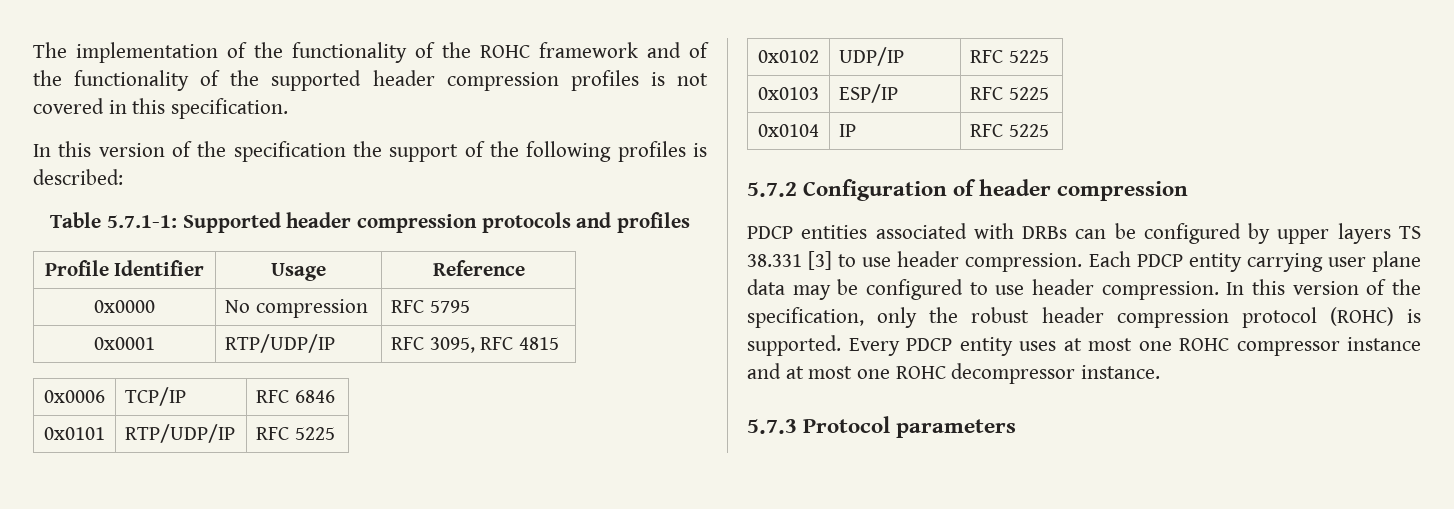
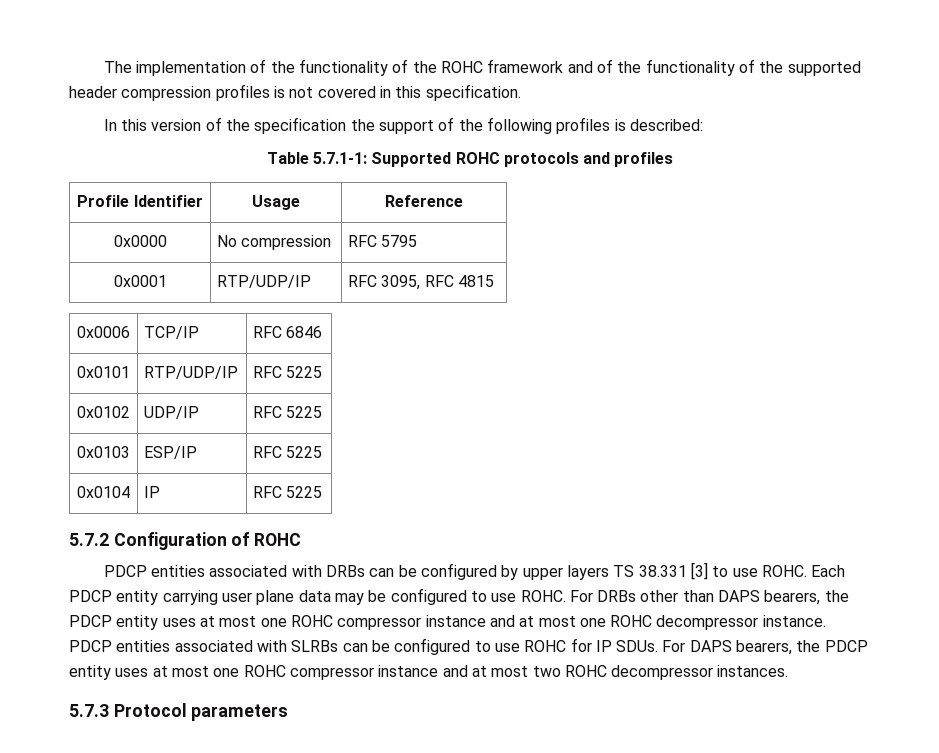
- Table 5.7.1-1: Supported header compression protocols and profiles
+ Table 5.7.1-1: Supported ROHC protocols and profiles
- 5.7.2 Configuration of header compression
+ 5.7.2 Configuration of ROHC
- PDCP entities associated with DRBs can be configured by upper layers TS 38.331 [3] to use header compression.
+ PDCP entities associated with DRBs can be configured by upper layers TS 38.331 [3] to use ROHC.
- Each PDCP entity carrying user plane data may be configured to use header compression. In this version of the specification, only the robust header compression protocol (ROHC) is supported. Every PDCP entity uses at most one ROHC compressor instance and at most one ROHC decompressor instance.
+ Each PDCP entity carrying user plane data may be configured to use ROHC. For DRBs other than DAPS bearers, the PDCP entity uses at most one ROHC compressor instance and at most one ROHC decompressor instance. PDCP entities associated with SLRBs can be configured to use ROHC for IP SDUs. For DAPS bearers, the PDCP entity uses at most one ROHC compressor instance and at most two ROHC decompressor instances.

